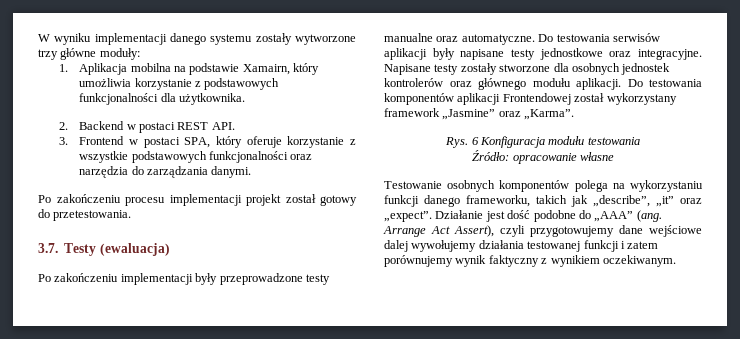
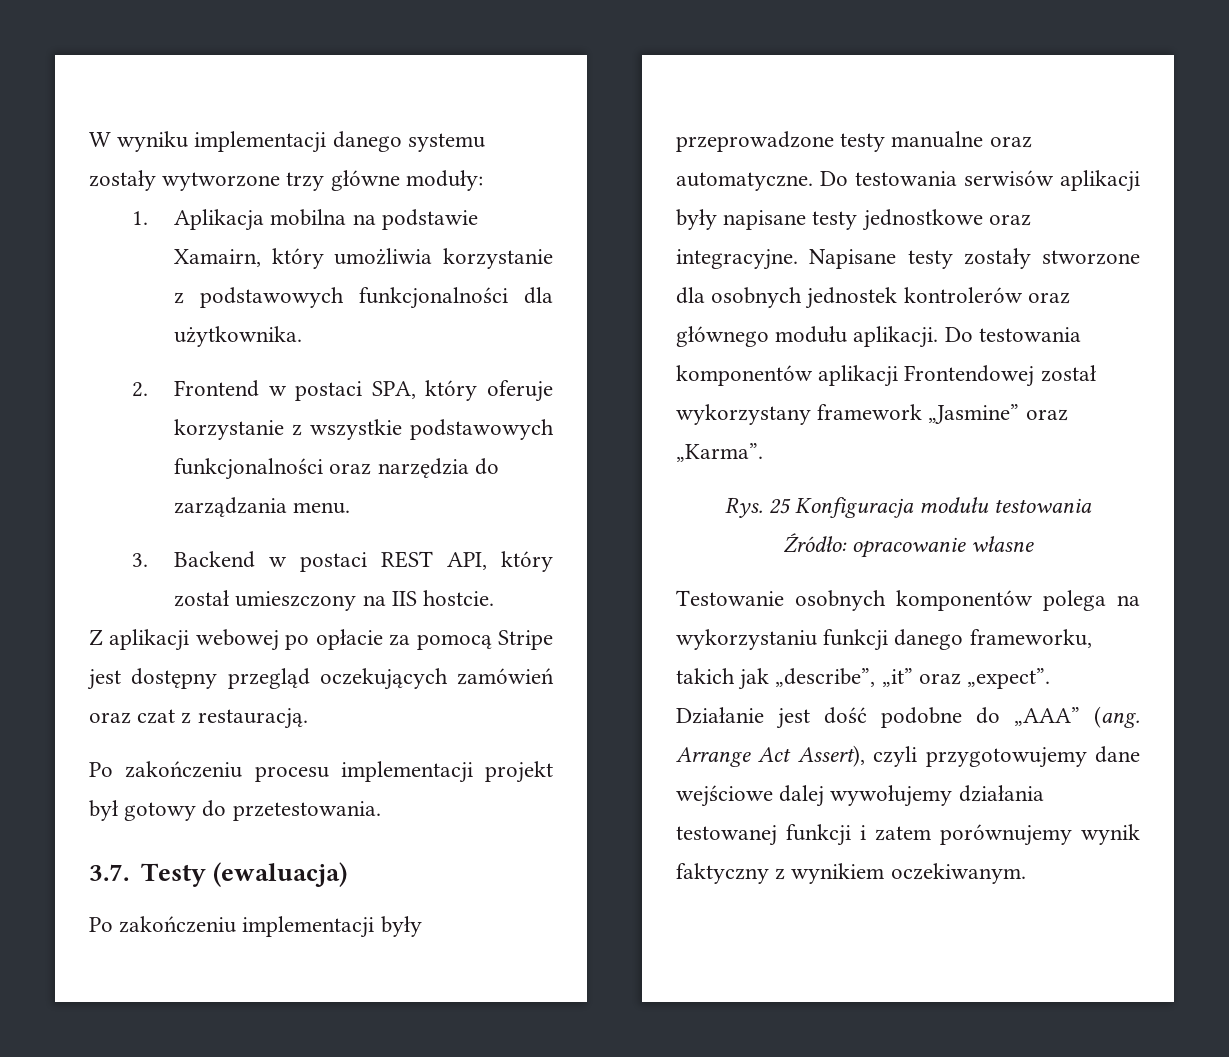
- 2. Backend w postaci REST API.
- 3. Frontend w postaci SPA, który oferuje korzystanie z wszystkie podstawowych funkcjonalności oraz narzędzia do zarządzania danymi.
+ 2. Frontend w postaci SPA, który oferuje korzystanie z wszystkie podstawowych funkcjonalności oraz narzędzia do zarządzania menu.
+ 3. Backend w postaci REST API, który został umieszczony na IIS hostcie.
+ Z aplikacji webowej po opłacie za pomocą Stripe jest dostępny przegląd oczekujących zamówień oraz czat z restauracją.
- Po zakończeniu procesu implementacji projekt został gotowy do przetestowania.
+ Po zakończeniu procesu implementacji projekt był gotowy do przetestowania.
- Rys. 6 Konfiguracja modułu testowania
+ Rys. 25 Konfiguracja modułu testowania

